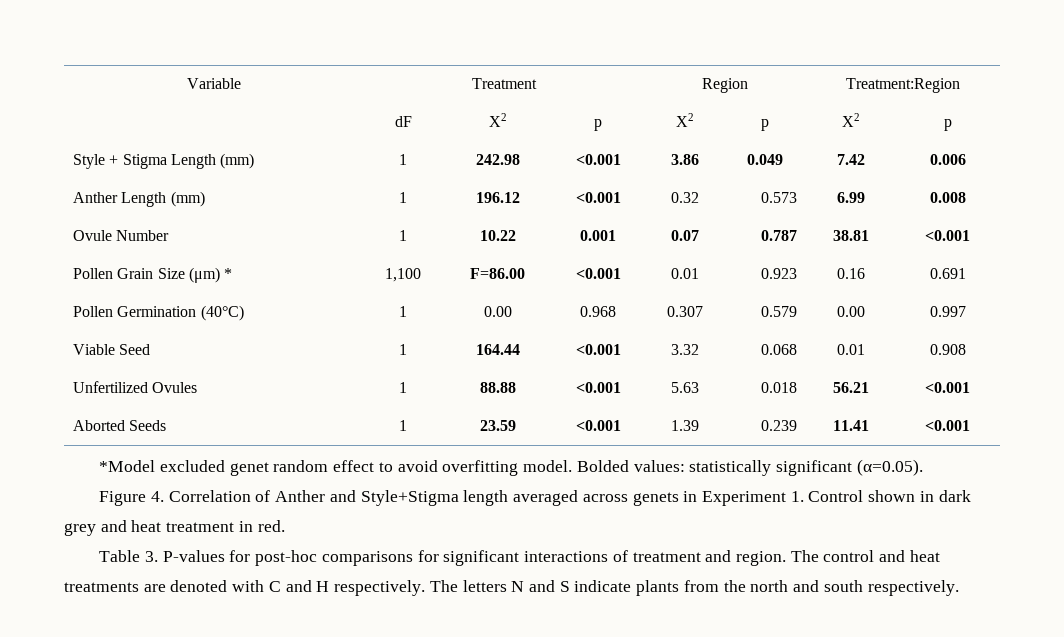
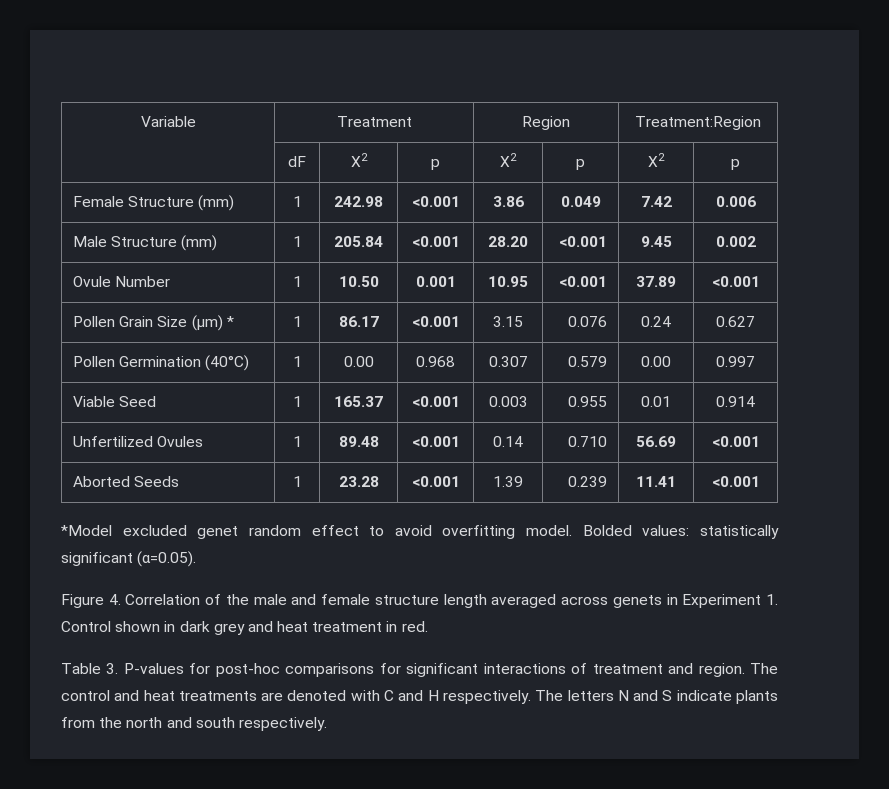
- Style + Stigma Length (mm) | 1 | 242.98 | <0.001 | 3.86 | 0.049 | 7.42 | 0.006
+ Female Structure (mm) | 1 | 242.98 | <0.001 | 3.86 | 0.049 | 7.42 | 0.006
- Anther Length (mm) | 1 | 196.12 | <0.001 | 0.32 | 0.573 | 6.99 | 0.008
+ Male Structure (mm) | 1 | 205.84 | <0.001 | 28.20 | <0.001 | 9.45 | 0.002
- Ovule Number | 1 | 10.22 | 0.001 | 0.07 | 0.787 | 38.81 | <0.001
+ Ovule Number | 1 | 10.50 | 0.001 | 10.95 | <0.001 | 37.89 | <0.001
- Pollen Grain Size (μm) * | 1,100 | F=86.00 | <0.001 | 0.01 | 0.923 | 0.16 | 0.691
+ Pollen Grain Size (μm) * | 1 | 86.17 | <0.001 | 3.15 | 0.076 | 0.24 | 0.627
- Viable Seed | 1 | 164.44 | <0.001 | 3.32 | 0.068 | 0.01 | 0.908
+ Viable Seed | 1 | 165.37 | <0.001 | 0.003 | 0.955 | 0.01 | 0.914
- Unfertilized Ovules | 1 | 88.88 | <0.001 | 5.63 | 0.018 | 56.21 | <0.001
+ Unfertilized Ovules | 1 | 89.48 | <0.001 | 0.14 | 0.710 | 56.69 | <0.001
- Aborted Seeds | 1 | 23.59 | <0.001 | 1.39 | 0.239 | 11.41 | <0.001
+ Aborted Seeds | 1 | 23.28 | <0.001 | 1.39 | 0.239 | 11.41 | <0.001
- Figure 4. Correlation of Anther and Style+Stigma length averaged across genets in Experiment 1. Control shown in dark grey and heat treatment in red.
+ Figure 4. Correlation of the male and female structure length averaged across genets in Experiment 1. Control shown in dark grey and heat treatment in red.

